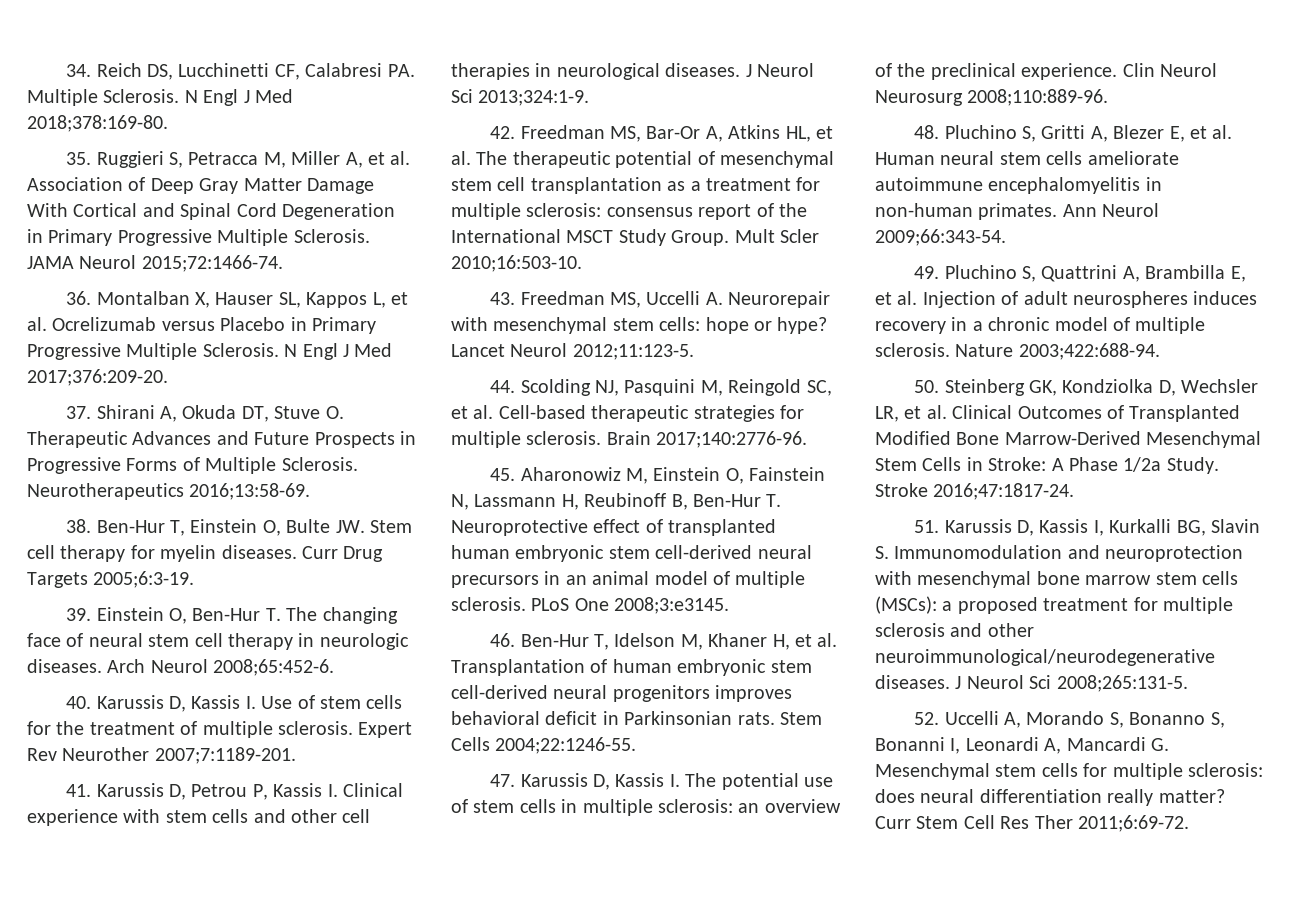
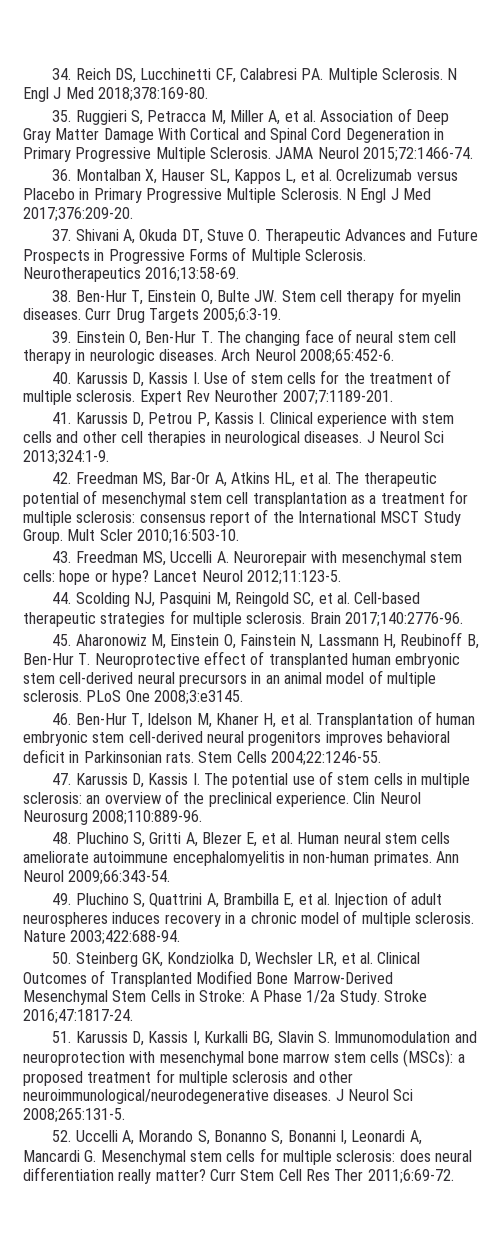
- 37. Shirani A, Okuda DT, Stuve O. Therapeutic Advances and Future Prospects in Progressive Forms of Multiple Sclerosis.
+ 37. Shivani A, Okuda DT, Stuve O. Therapeutic Advances and Future Prospects in Progressive Forms of Multiple Sclerosis.

